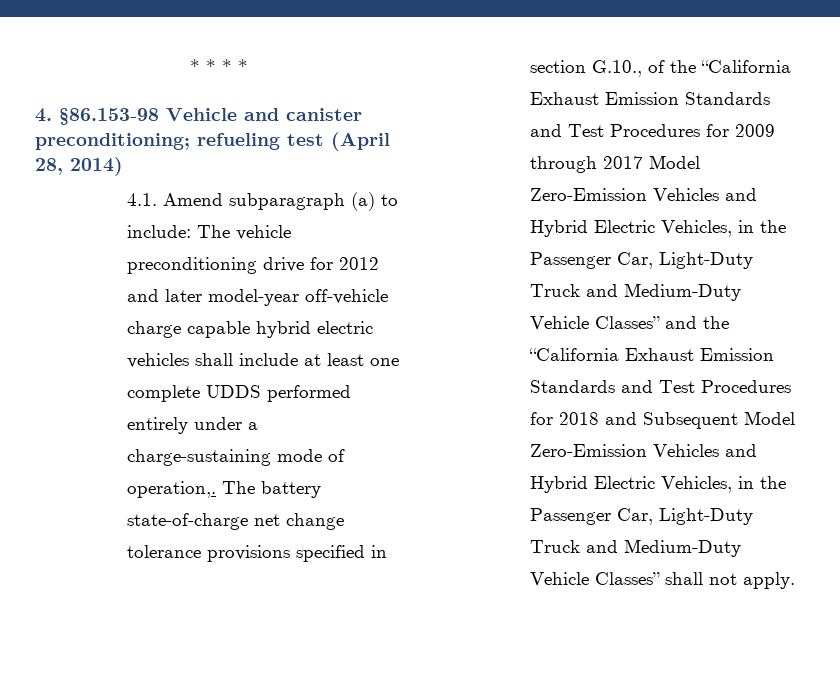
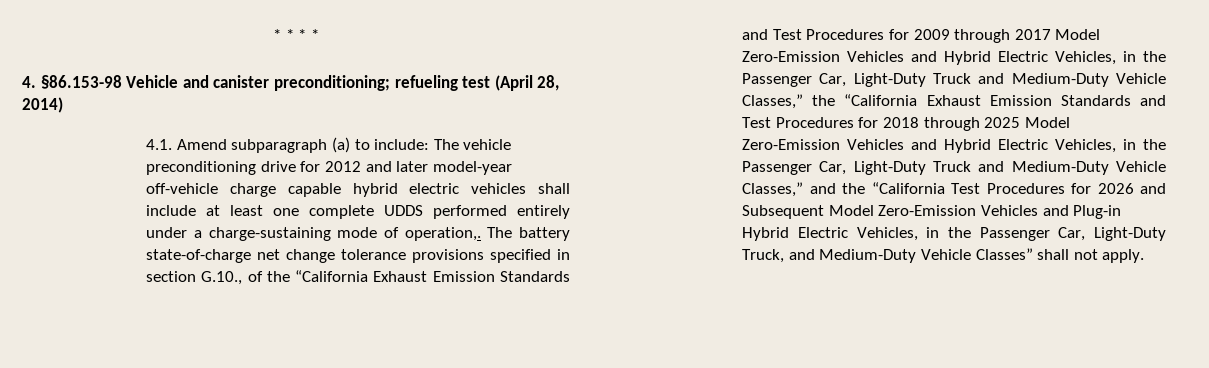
- The battery state-of-charge net change tolerance provisions specified in section G.10., of the “California Exhaust Emission Standards and Test Procedures for 2009 through 2017 Model Zero-Emission Vehicles and Hybrid Electric Vehicles, in the Passenger Car, Light-Duty Truck and Medium-Duty Vehicle Classes” and the “California Exhaust Emission Standards and Test Procedures for 2018 and Subsequent Model Zero-Emission Vehicles and Hybrid Electric Vehicles, in the Passenger Car, Light-Duty Truck and Medium-Duty Vehicle Classes” shall not apply.
+ The battery state-of-charge net change tolerance provisions specified in section G.10., of the “California Exhaust Emission Standards and Test Procedures for 2009 through 2017 Model Zero-Emission Vehicles and Hybrid Electric Vehicles, in the Passenger Car, Light-Duty Truck and Medium-Duty Vehicle Classes,” the “California Exhaust Emission Standards and Test Procedures for 2018 through 2025 Model Zero-Emission Vehicles and Hybrid Electric Vehicles, in the Passenger Car, Light-Duty Truck and Medium-Duty Vehicle Classes,” and the “California Test Procedures for 2026 and Subsequent Model Zero-Emission Vehicles and Plug-in Hybrid Electric Vehicles, in the Passenger Car, Light-Duty Truck, and Medium-Duty Vehicle Classes” shall not apply.

